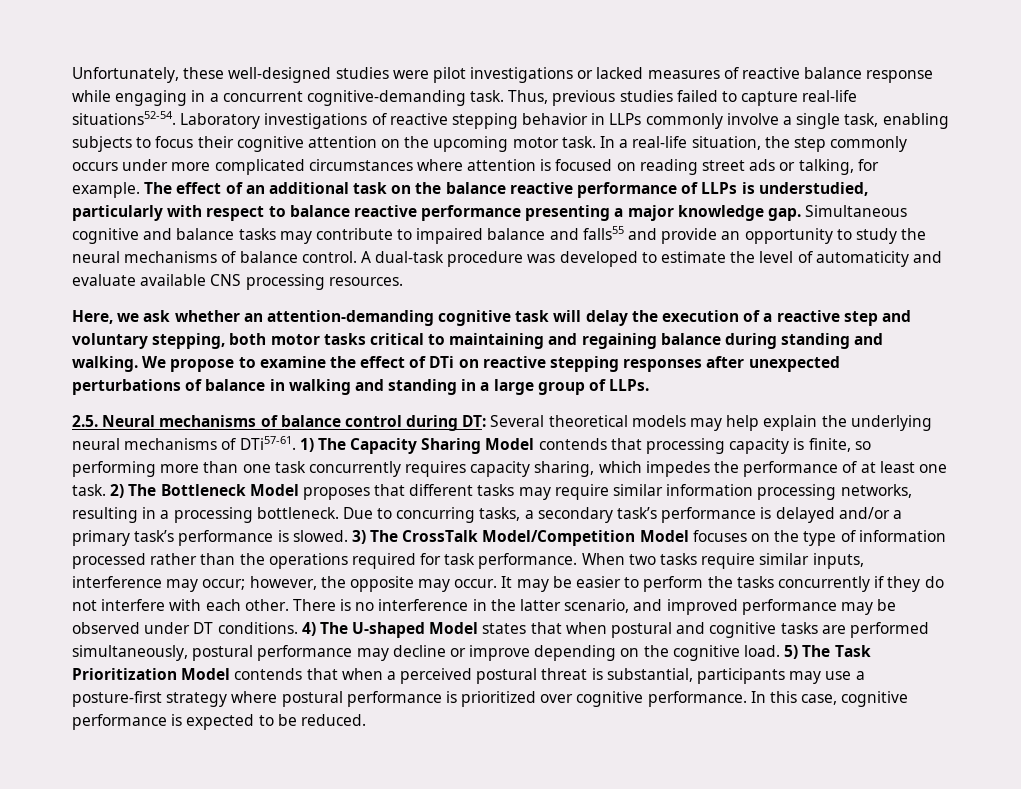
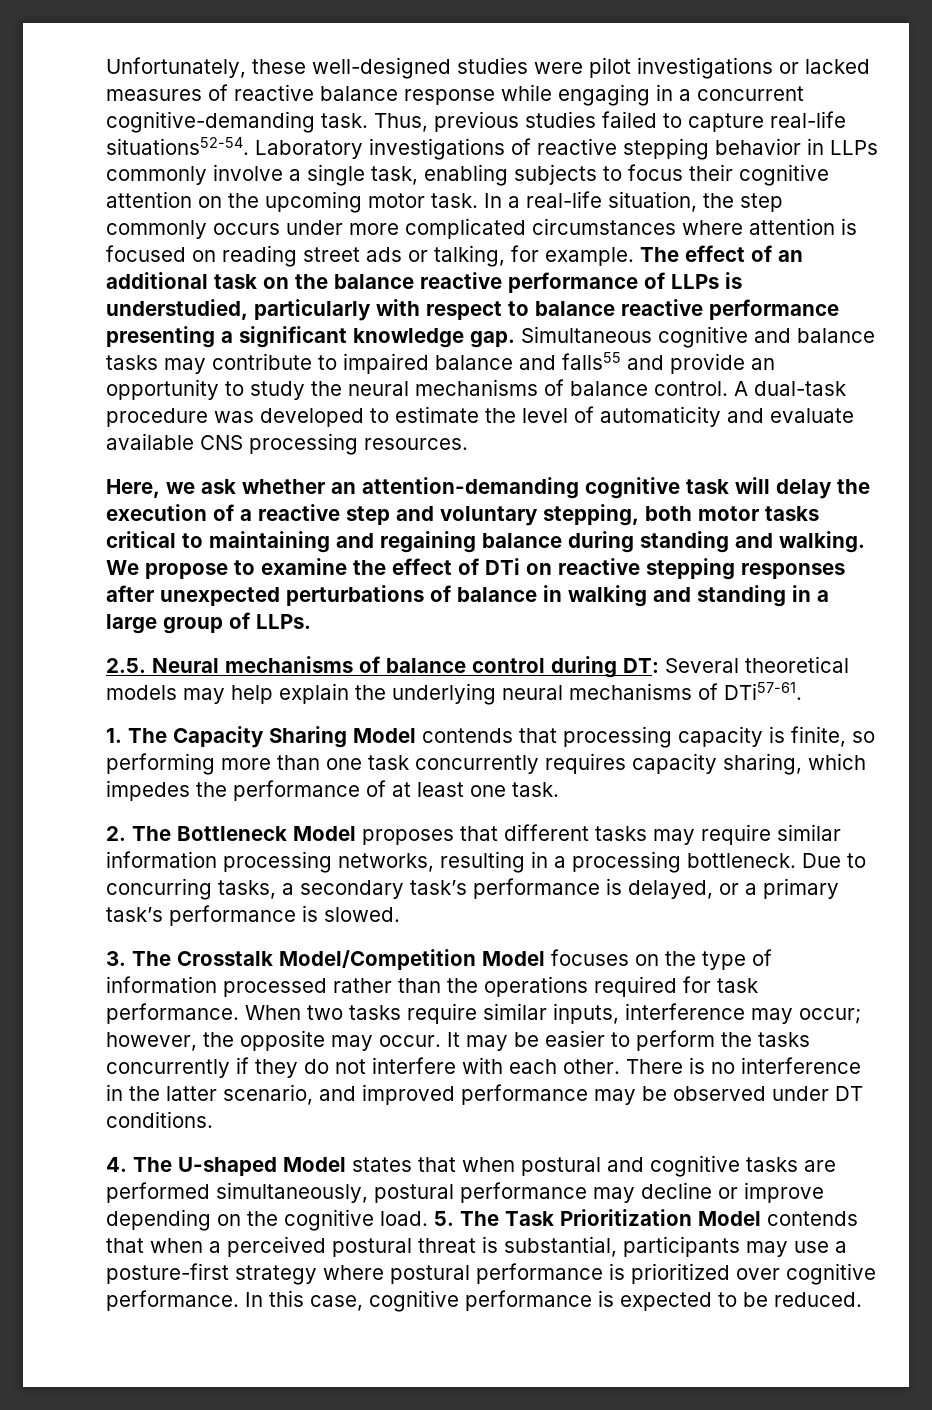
- The effect of an additional task on the balance reactive performance of LLPs is understudied, particularly with respect to balance reactive performance presenting a major knowledge gap.
+ The effect of an additional task on the balance reactive performance of LLPs is understudied, particularly with respect to balance reactive performance presenting a significant knowledge gap.
- Several theoretical models may help explain the underlying neural mechanisms of DTi57-61. 1) The Capacity Sharing Model contends that processing capacity is finite, so performing more than one task concurrently requires capacity sharing, which impedes the performance of at least one task. 2) The Bottleneck Model proposes that different tasks may require similar information processing networks, resulting in a processing bottleneck.
+ Several theoretical models may help explain the underlying neural mechanisms of DTi57-61.
+ 1. The Capacity Sharing Model contends that processing capacity is finite, so performing more than one task concurrently requires capacity sharing, which impedes the performance of at least one task.
+ 2. The Bottleneck Model proposes that different tasks may require similar information processing networks, resulting in a processing bottleneck.
- Due to concurring tasks, a secondary task’s performance is delayed and/or a primary task’s performance is slowed. 3) The CrossTalk Model/Competition Model focuses on the type of information processed rather than the operations required for task performance.
+ Due to concurring tasks, a secondary task’s performance is delayed, or a primary task’s performance is slowed.
+ 3. The Crosstalk Model/Competition Model focuses on the type of information processed rather than the operations required for task performance.
- There is no interference in the latter scenario, and improved performance may be observed under DT conditions. 4) The U-shaped Model states that when postural and cognitive tasks are performed simultaneously, postural performance may decline or improve depending on the cognitive load.
+ There is no interference in the latter scenario, and improved performance may be observed under DT conditions.
+ 4. The U-shaped Model states that when postural and cognitive tasks are performed simultaneously, postural performance may decline or improve depending on the cognitive load.
- 5) The Task Prioritization Model contends that when a perceived postural threat is substantial, participants may use a posture-first strategy where postural performance is prioritized over cognitive performance.
+ 5. The Task Prioritization Model contends that when a perceived postural threat is substantial, participants may use a posture-first strategy where postural performance is prioritized over cognitive performance.

